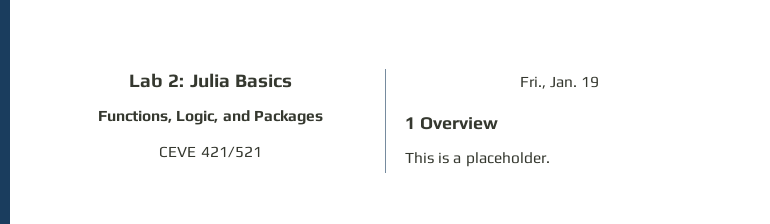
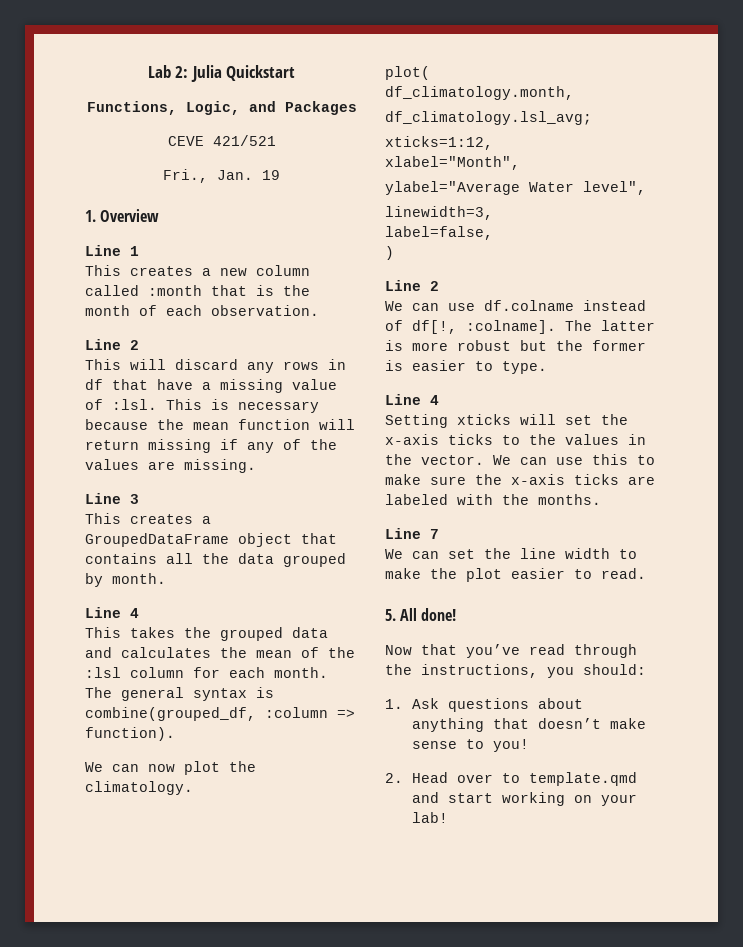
- Lab 2: Julia Basics
+ Lab 2: Julia Quickstart
- 1 Overview
+ 1. Overview
- This is a placeholder.
+ Line 1
+ This creates a new column called :month that is the month of each observation.
+ Line 2
+ This will discard any rows in df that have a missing value of :lsl. This is necessary because the mean function will return missing if any of the values are missing.
+ Line 3
+ This creates a GroupedDataFrame object that contains all the data grouped by month.
+ Line 4
+ This takes the grouped data and calculates the mean of the :lsl column for each month. The general syntax is combine(grouped_df, :column => function).
+ We can now plot the climatology.
+ plot(
+ df_climatology.month,
+ df_climatology.lsl_avg;
+ xticks=1:12,
+ xlabel="Month",
+ ylabel="Average Water level",
+ linewidth=3,
+ label=false,
+ )
+ Line 2
+ We can use df.colname instead of df[!, :colname]. The latter is more robust but the former is easier to type.
+ Line 4
+ Setting xticks will set the x-axis ticks to the values in the vector. We can use this to make sure the x-axis ticks are labeled with the months.
+ Line 7
+ We can set the line width to make the plot easier to read.
+ 5. All done!
+ Now that you’ve read through the instructions, you should:
+ 1. Ask questions about anything that doesn’t make sense to you!
+ 2. Head over to template.qmd and start working on your lab!

